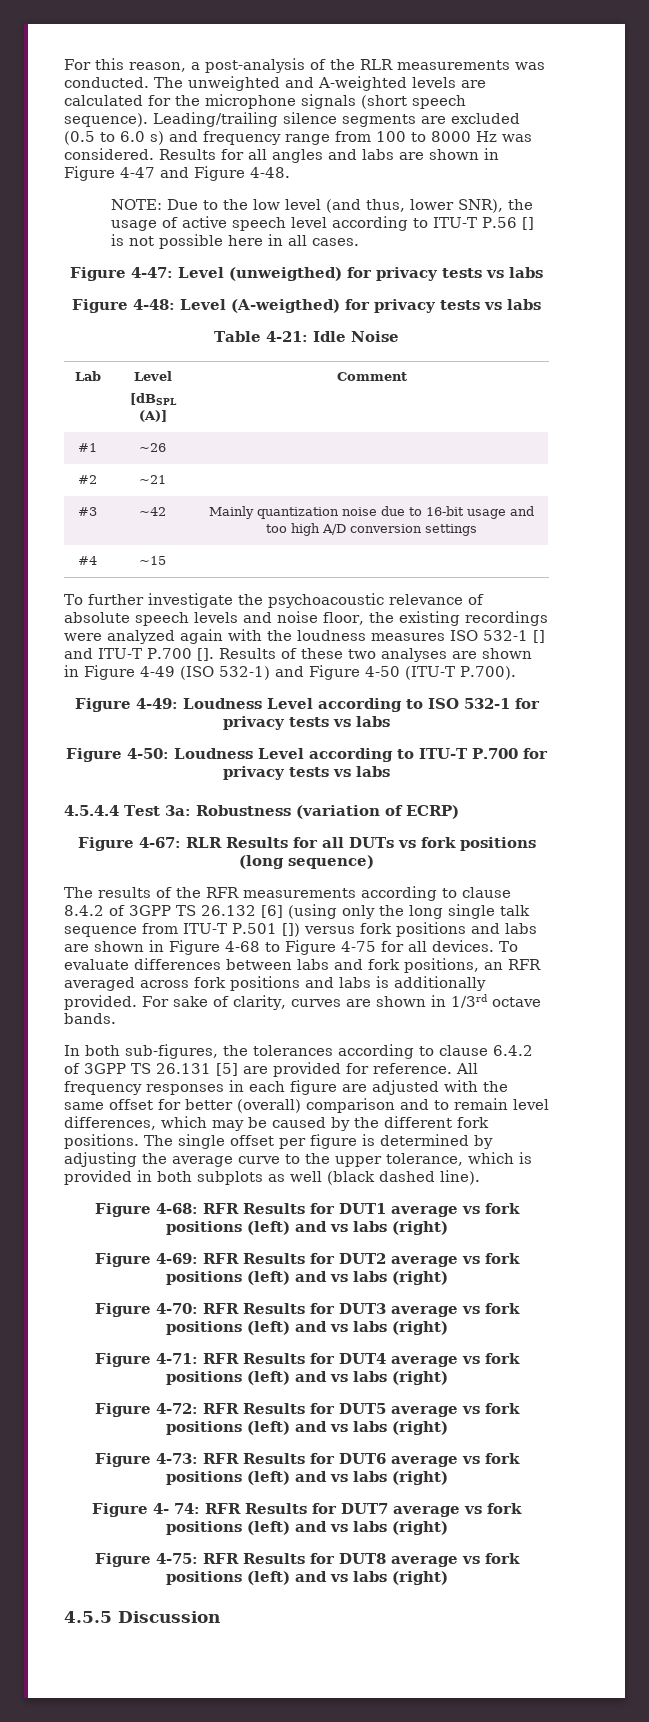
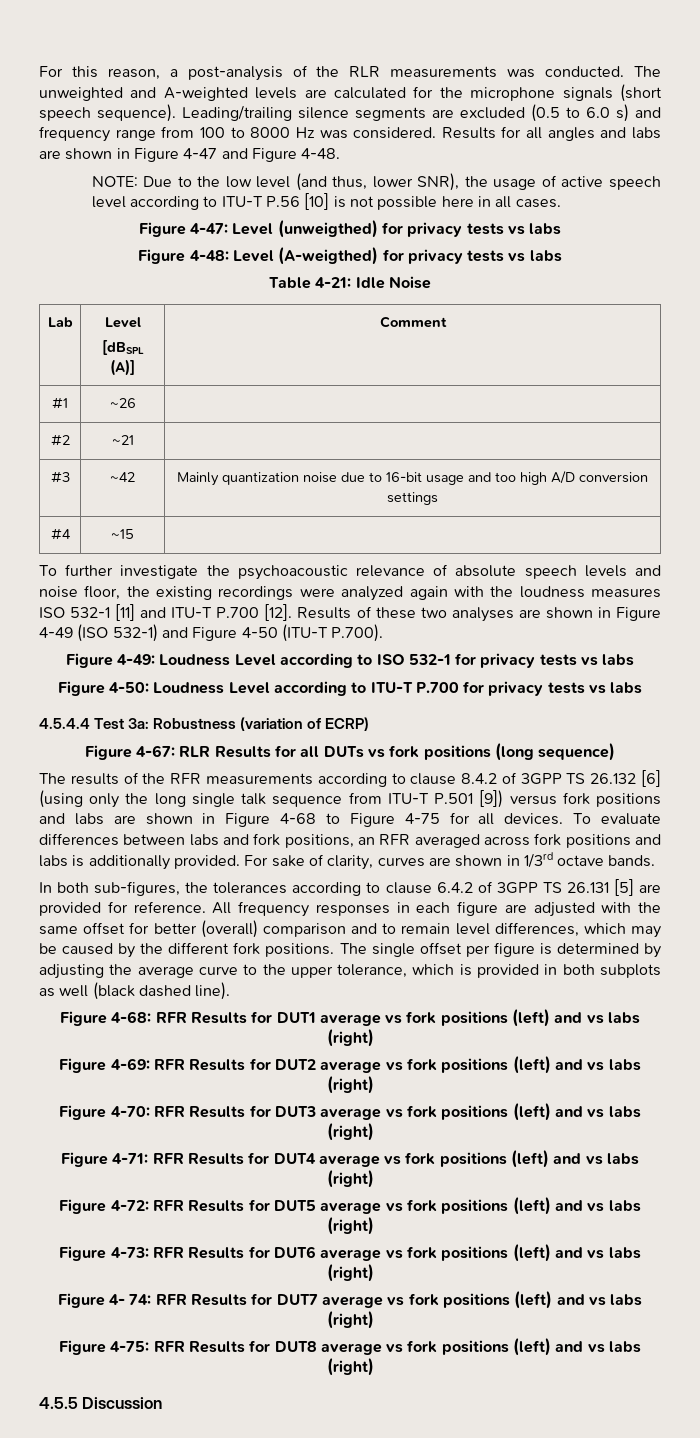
- NOTE: Due to the low level (and thus, lower SNR), the usage of active speech level according to ITU-T P.56 [] is not possible here in all cases.
+ NOTE: Due to the low level (and thus, lower SNR), the usage of active speech level according to ITU-T P.56 [10] is not possible here in all cases.
- To further investigate the psychoacoustic relevance of absolute speech levels and noise floor, the existing recordings were analyzed again with the loudness measures ISO 532-1 [] and ITU-T P.700 [].
+ To further investigate the psychoacoustic relevance of absolute speech levels and noise floor, the existing recordings were analyzed again with the loudness measures ISO 532-1 [11] and ITU-T P.700 [12].
- The results of the RFR measurements according to clause 8.4.2 of 3GPP TS 26.132 [6] (using only the long single talk sequence from ITU-T P.501 []) versus fork positions and labs are shown in Figure 4-68 to Figure 4-75 for all devices.
+ The results of the RFR measurements according to clause 8.4.2 of 3GPP TS 26.132 [6] (using only the long single talk sequence from ITU-T P.501 [9]) versus fork positions and labs are shown in Figure 4-68 to Figure 4-75 for all devices.

